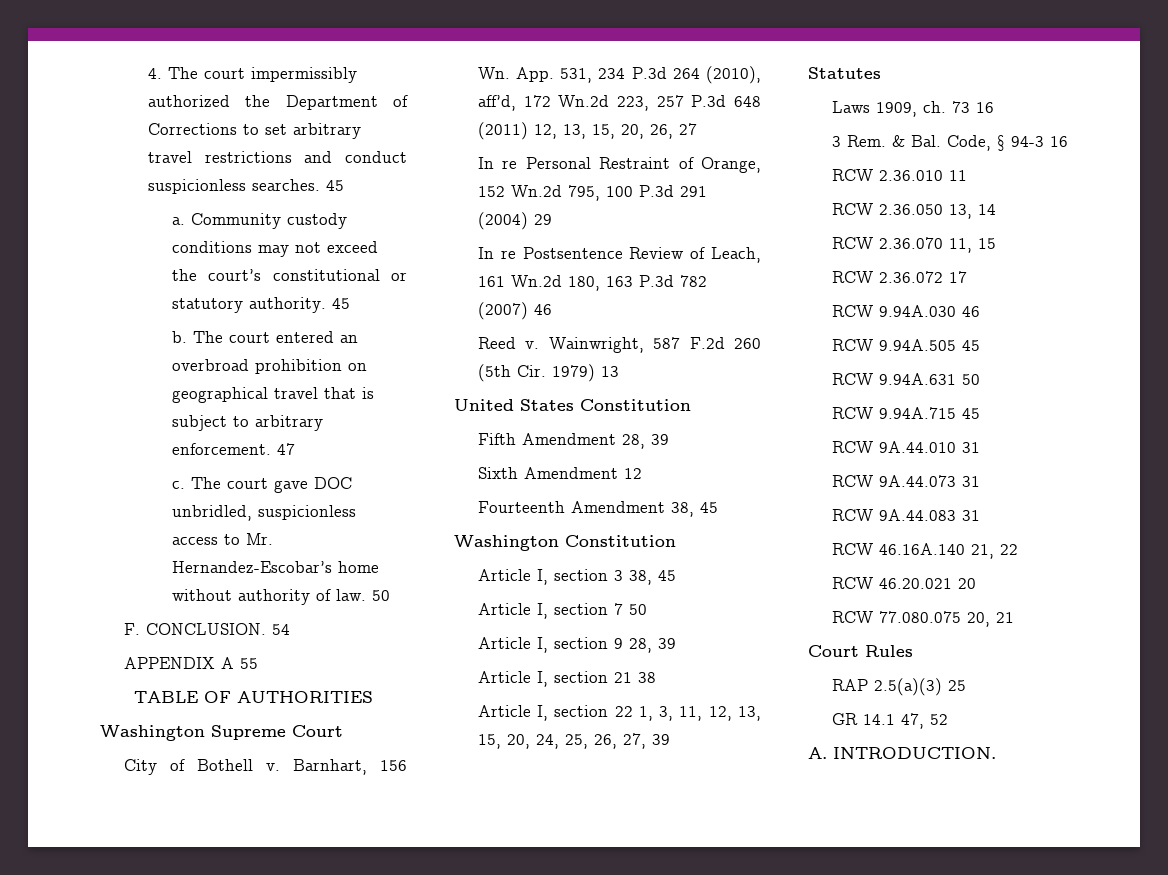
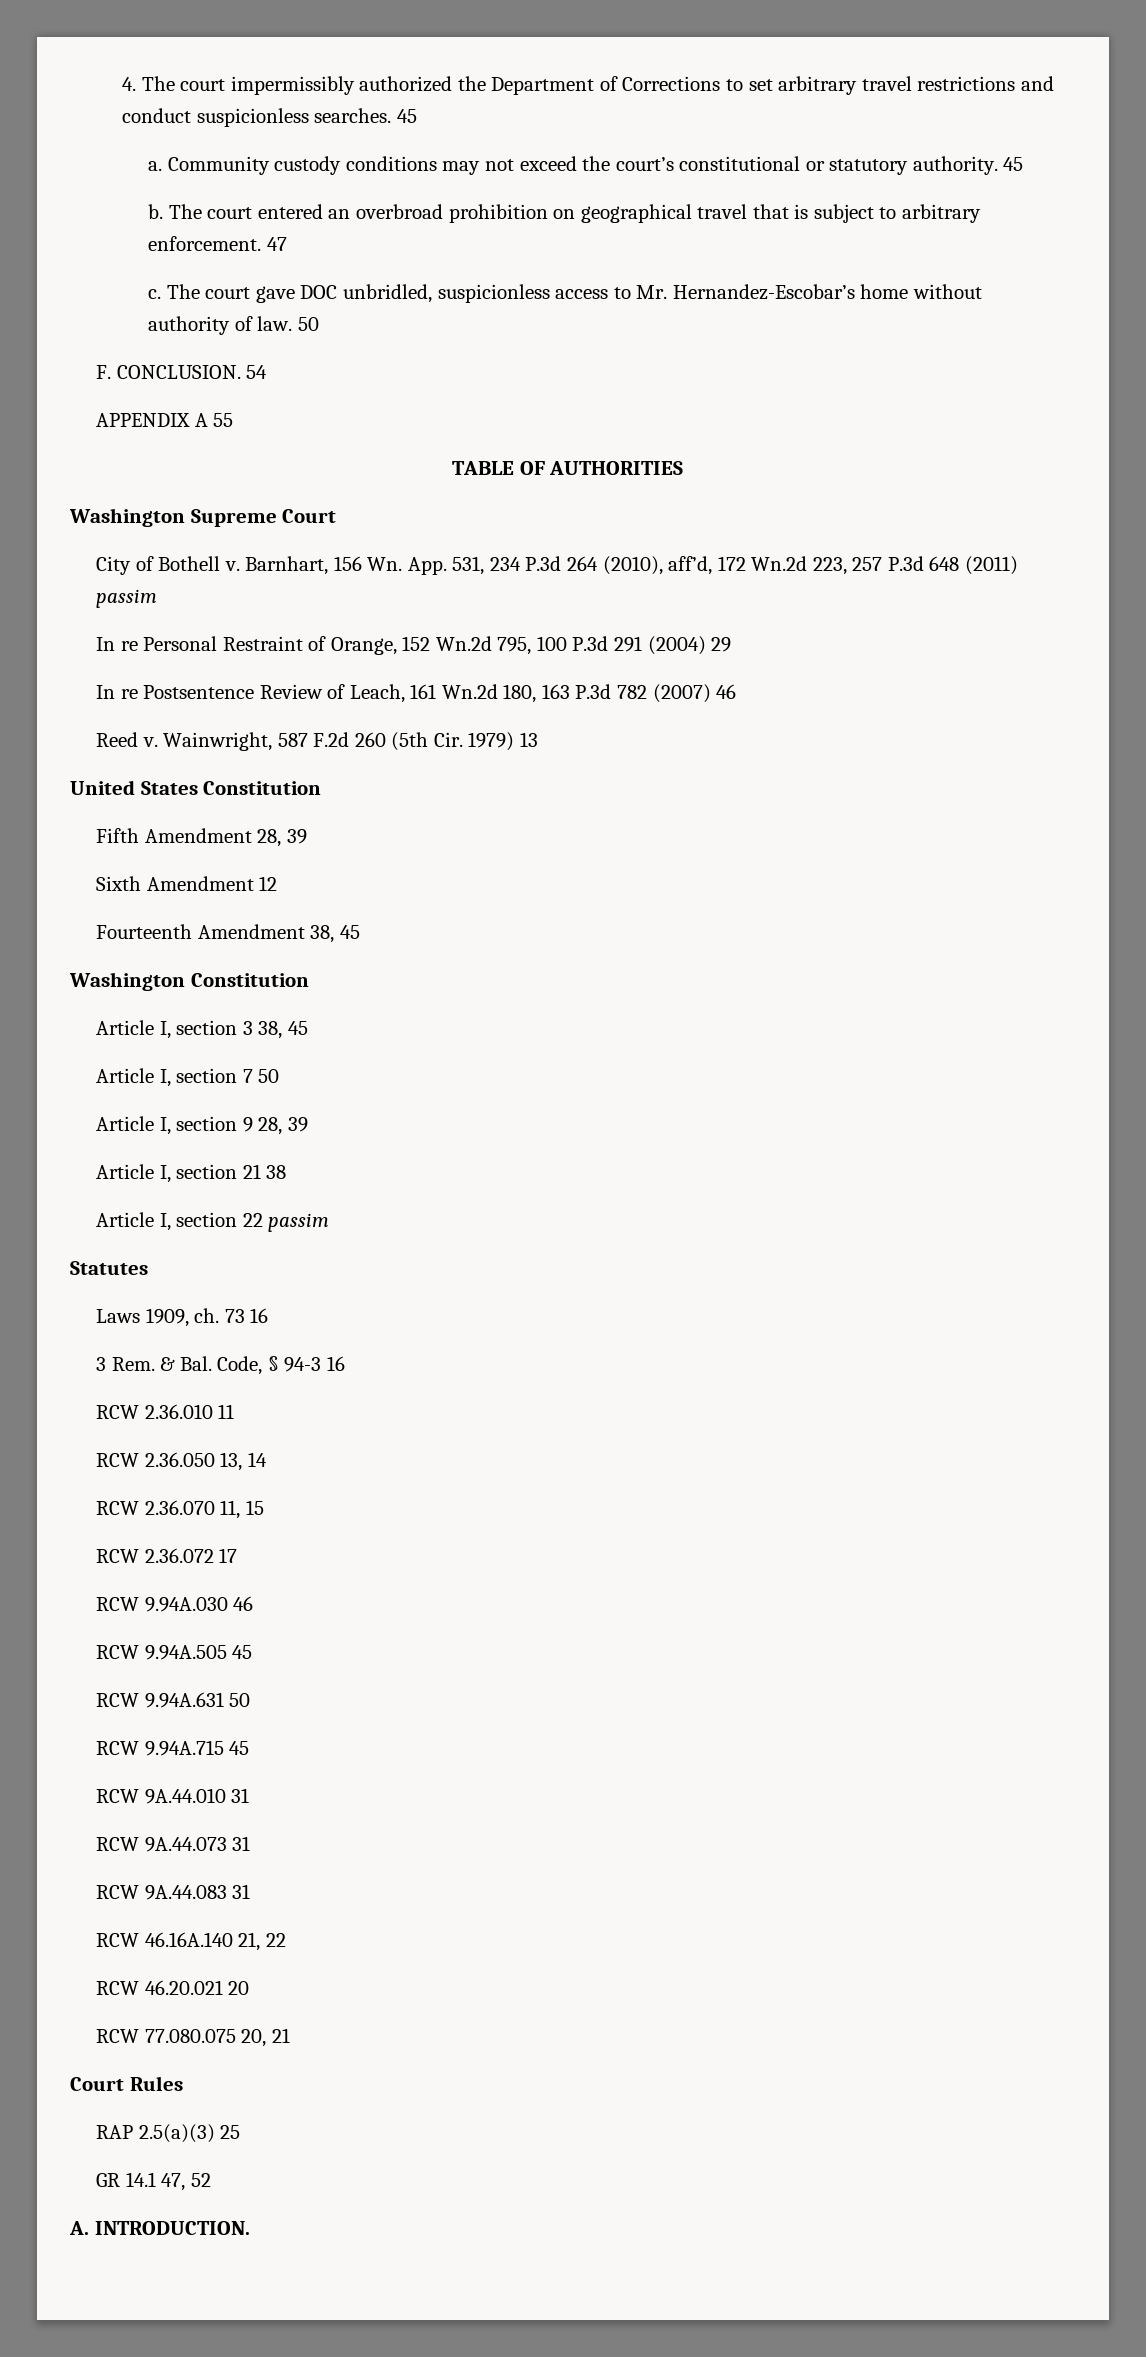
- Barnhart, 156 Wn. App. 531, 234 P.3d 264 (2010), aff’d, 172 Wn.2d 223, 257 P.3d 648 (2011) 12, 13, 15, 20, 26, 27
+ Barnhart, 156 Wn. App. 531, 234 P.3d 264 (2010), aff’d, 172 Wn.2d 223, 257 P.3d 648 (2011) passim
- Article I, section 22 1, 3, 11, 12, 13, 15, 20, 24, 25, 26, 27, 39
+ Article I, section 22 passim

